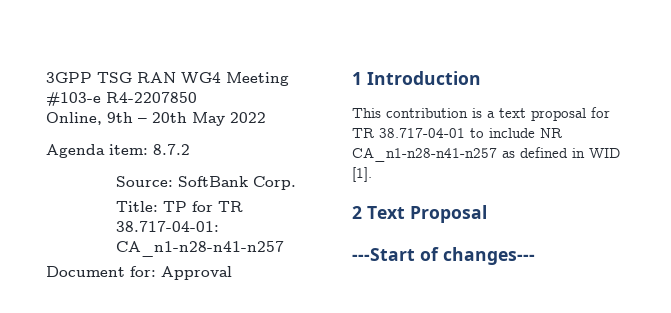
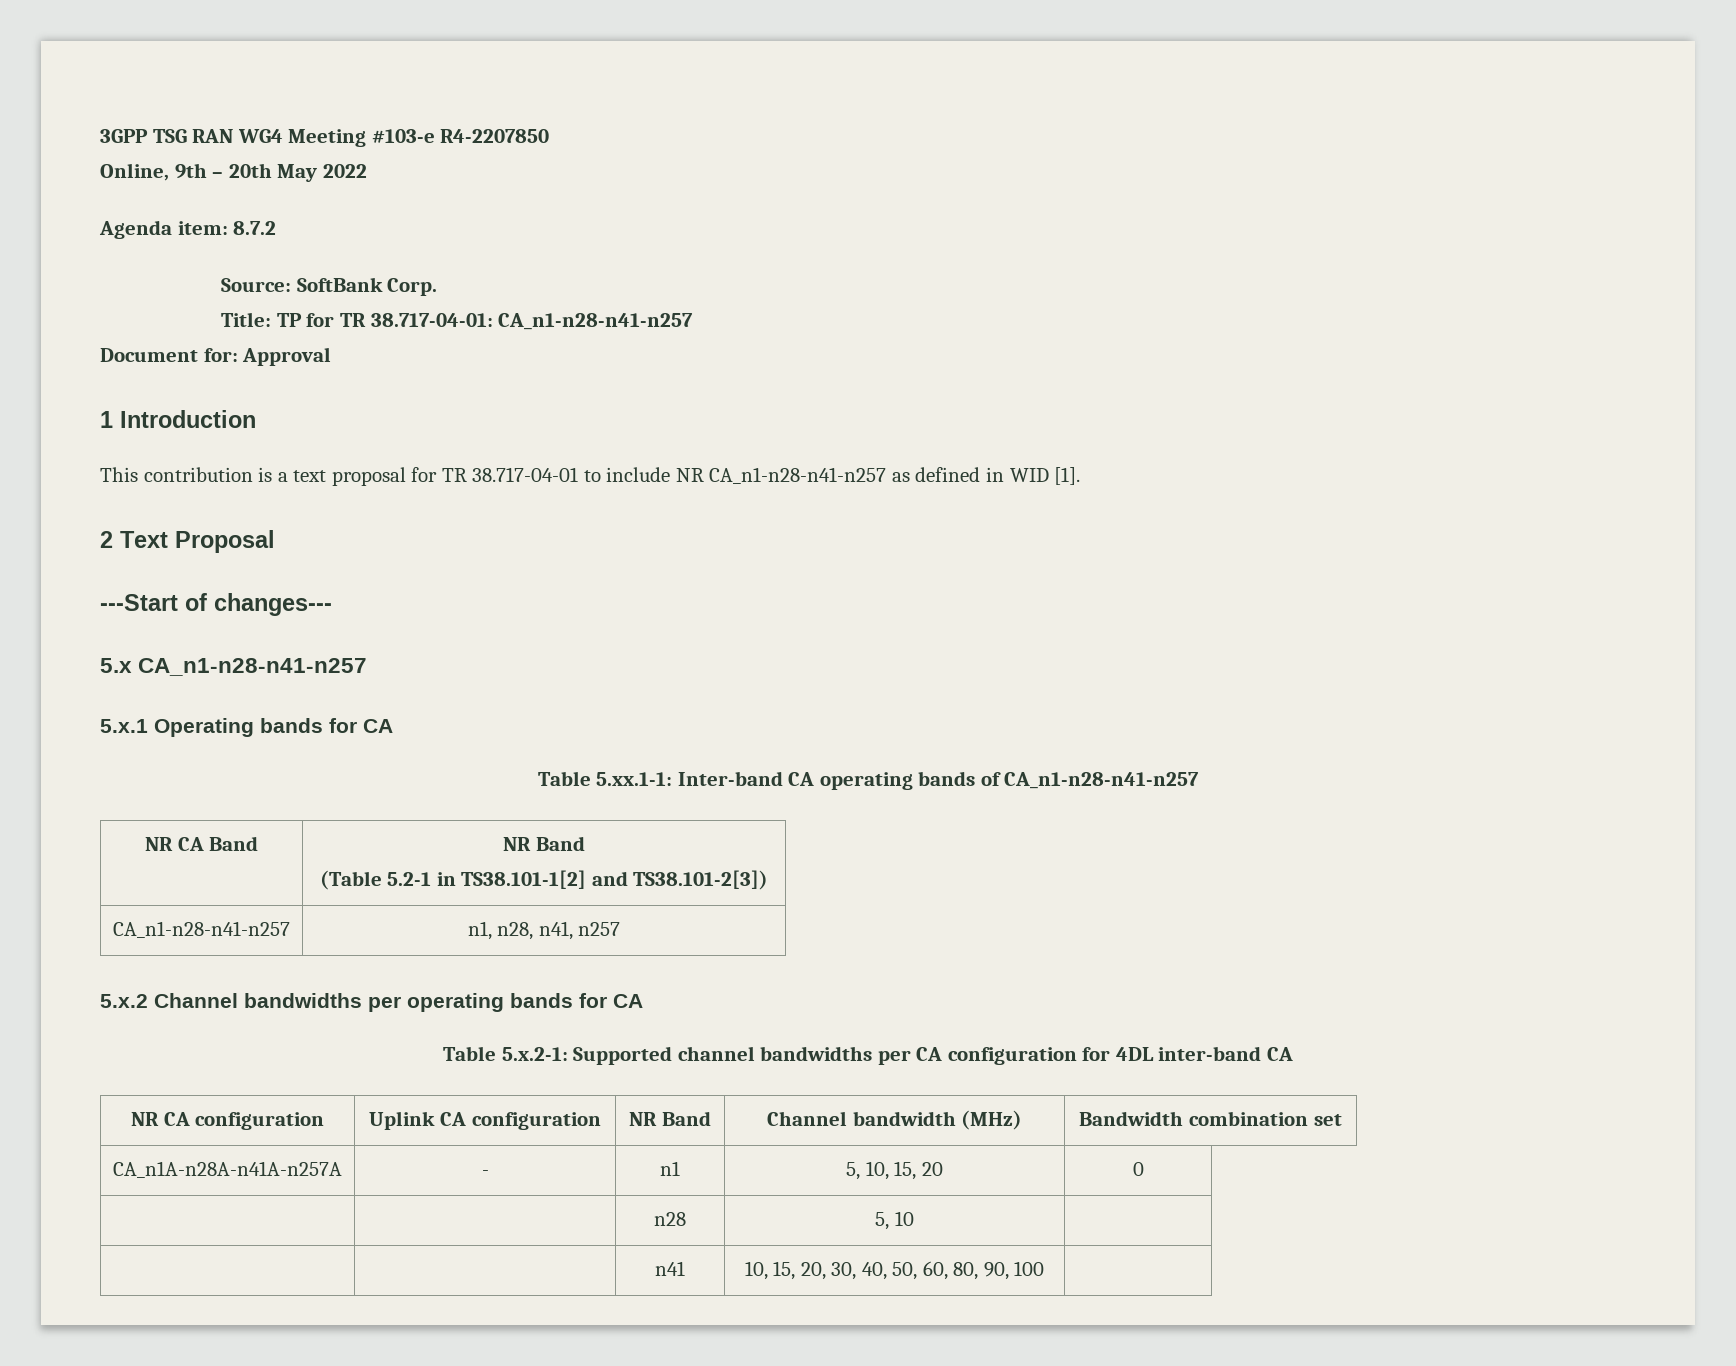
+ 5.x CA_n1-n28-n41-n257
+ 5.x.1 Operating bands for CA
+ Table 5.xx.1-1: Inter-band CA operating bands of CA_n1-n28-n41-n257
+ NR CA Band | NR Band
+ (Table 5.2-1 in TS38.101-1[2] and TS38.101-2[3])
+ CA_n1-n28-n41-n257 | n1, n28, n41, n257
+ 5.x.2 Channel bandwidths per operating bands for CA
+ Table 5.x.2-1: Supported channel bandwidths per CA configuration for 4DL inter-band CA
+ NR CA configuration | Uplink CA configuration | NR Band | Channel bandwidth (MHz) | Bandwidth combination set
+ CA_n1A-n28A-n41A-n257A | - | n1 | 5, 10, 15, 20 | 0
+ | | n28 | 5, 10 |
+ | | n41 | 10, 15, 20, 30, 40, 50, 60, 80, 90, 100 |

